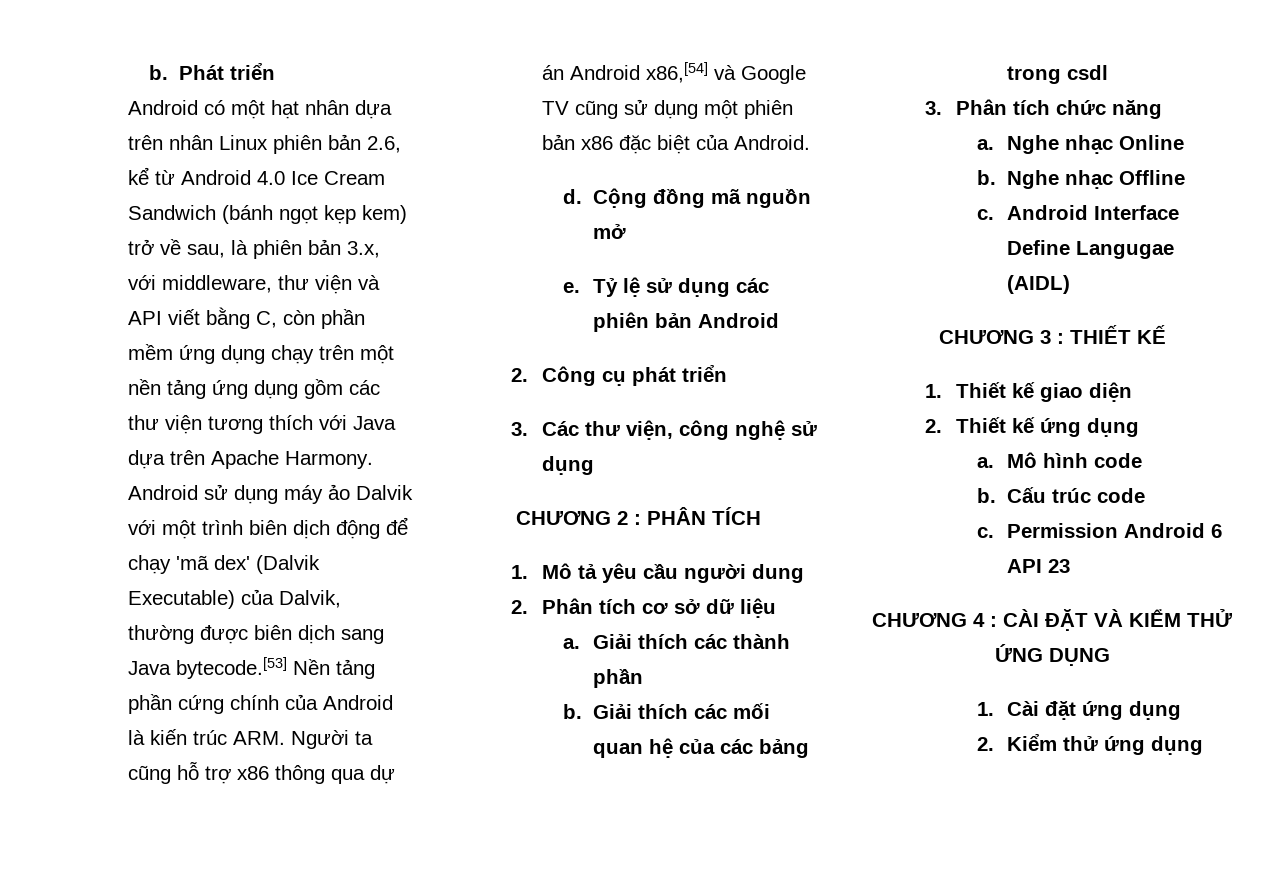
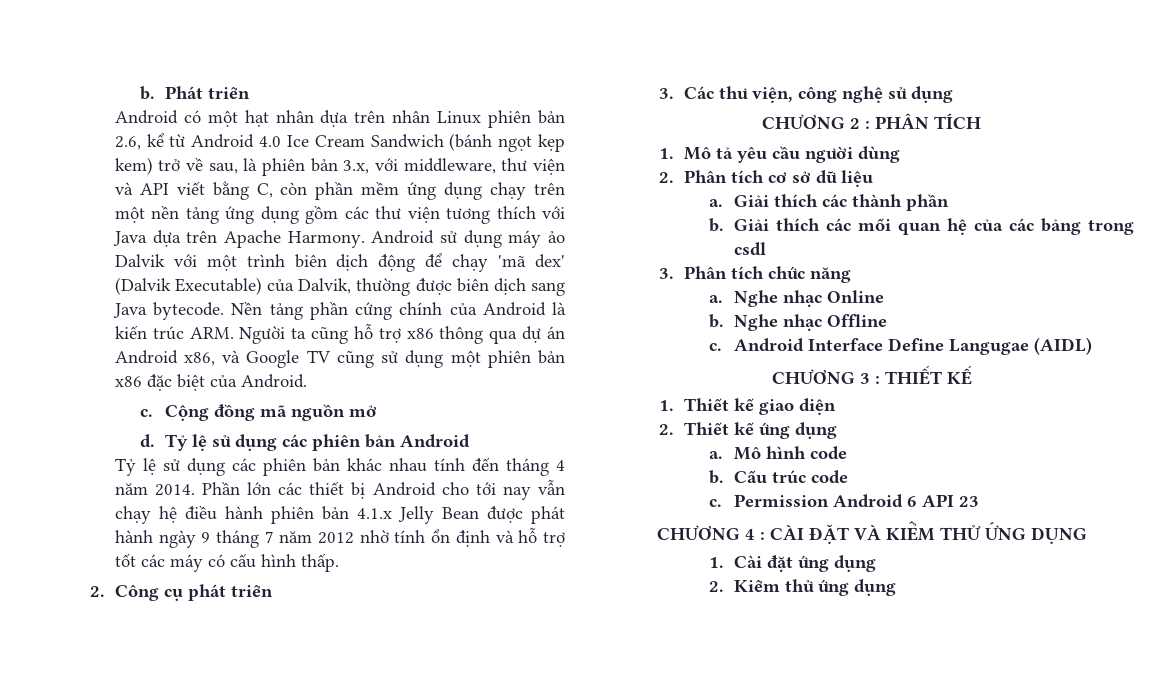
- Android sử dụng máy ảo Dalvik với một trình biên dịch động để chạy 'mã dex' (Dalvik Executable) của Dalvik, thường được biên dịch sang Java bytecode.[53] Nền tảng phần cứng chính của Android là kiến trúc ARM. Người ta cũng hỗ trợ x86 thông qua dự án Android x86,[54] và Google TV cũng sử dụng một phiên bản x86 đặc biệt của Android.
- d.
+ Android sử dụng máy ảo Dalvik với một trình biên dịch động để chạy 'mã dex' (Dalvik Executable) của Dalvik, thường được biên dịch sang Java bytecode. Nền tảng phần cứng chính của Android là kiến trúc ARM. Người ta cũng hỗ trợ x86 thông qua dự án Android x86, và Google TV cũng sử dụng một phiên bản x86 đặc biệt của Android.
+ c.
- e.
+ d.
+ Tỷ lệ sử dụng các phiên bản khác nhau tính đến tháng 4 năm 2014. Phần lớn các thiết bị Android cho tới nay vẫn chạy hệ điều hành phiên bản 4.1.x Jelly Bean được phát hành ngày 9 tháng 7 năm 2012 nhờ tính ổn định và hỗ trợ tốt các máy có cấu hình thấp.
- 1. Mô tả yêu cầu người dung
+ 1. Mô tả yêu cầu người dùng

